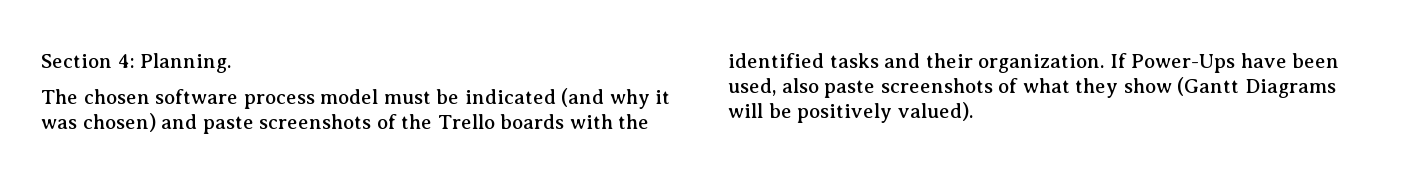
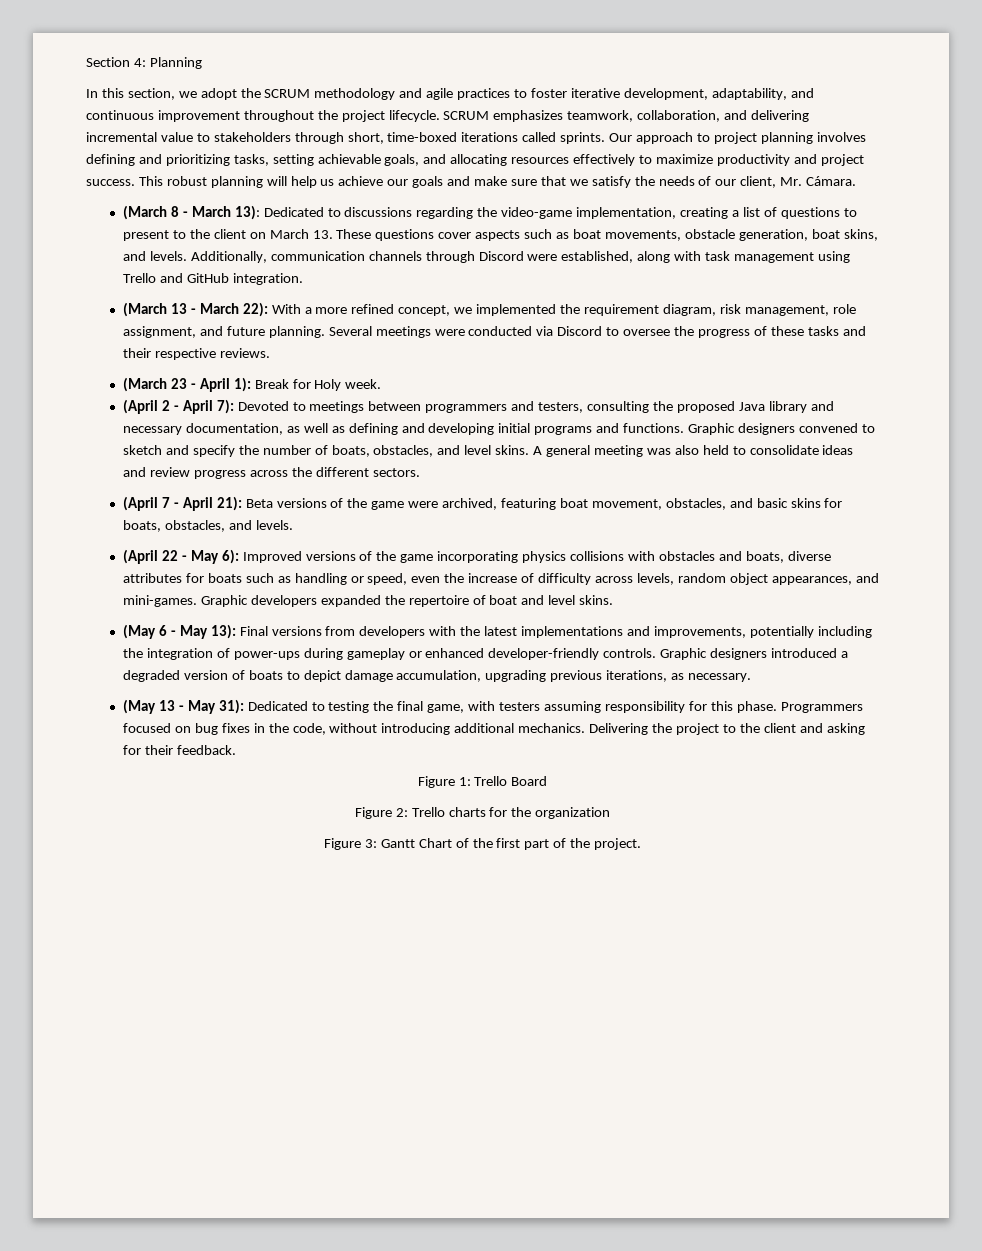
- Section 4: Planning.
- The chosen software process model must be indicated (and why it was chosen) and paste screenshots of the Trello boards with the identified tasks and their organization. If Power-Ups have been used, also paste screenshots of what they show (Gantt Diagrams will be positively valued).
+ Section 4: Planning
+ In this section, we adopt the SCRUM methodology and agile practices to foster iterative development, adaptability, and continuous improvement throughout the project lifecycle. SCRUM emphasizes teamwork, collaboration, and delivering incremental value to stakeholders through short, time-boxed iterations called sprints. Our approach to project planning involves defining and prioritizing tasks, setting achievable goals, and allocating resources effectively to maximize productivity and project success. This robust planning will help us achieve our goals and make sure that we satisfy the needs of our client, Mr. Cámara.
+ (March 8 - March 13): Dedicated to discussions regarding the video-game implementation, creating a list of questions to present to the client on March 13. These questions cover aspects such as boat movements, obstacle generation, boat skins, and levels. Additionally, communication channels through Discord were established, along with task management using Trello and GitHub integration.
+ (March 13 - March 22): With a more refined concept, we implemented the requirement diagram, risk management, role assignment, and future planning. Several meetings were conducted via Discord to oversee the progress of these tasks and their respective reviews.
+ (March 23 - April 1): Break for Holy week.
+ (April 2 - April 7): Devoted to meetings between programmers and testers, consulting the proposed Java library and necessary documentation, as well as defining and developing initial programs and functions. Graphic designers convened to sketch and specify the number of boats, obstacles, and level skins. A general meeting was also held to consolidate ideas and review progress across the different sectors.
+ (April 7 - April 21): Beta versions of the game were archived, featuring boat movement, obstacles, and basic skins for boats, obstacles, and levels.
+ (April 22 - May 6): Improved versions of the game incorporating physics collisions with obstacles and boats, diverse attributes for boats such as handling or speed, even the increase of difficulty across levels, random object appearances, and mini-games. Graphic developers expanded the repertoire of boat and level skins.
+ (May 6 - May 13): Final versions from developers with the latest implementations and improvements, potentially including the integration of power-ups during gameplay or enhanced developer-friendly controls. Graphic designers introduced a degraded version of boats to depict damage accumulation, upgrading previous iterations, as necessary.
+ (May 13 - May 31): Dedicated to testing the final game, with testers assuming responsibility for this phase. Programmers focused on bug fixes in the code, without introducing additional mechanics. Delivering the project to the client and asking for their feedback.
+ Figure 1: Trello Board
+ Figure 2: Trello charts for the organization
+ Figure 3: Gantt Chart of the first part of the project.

